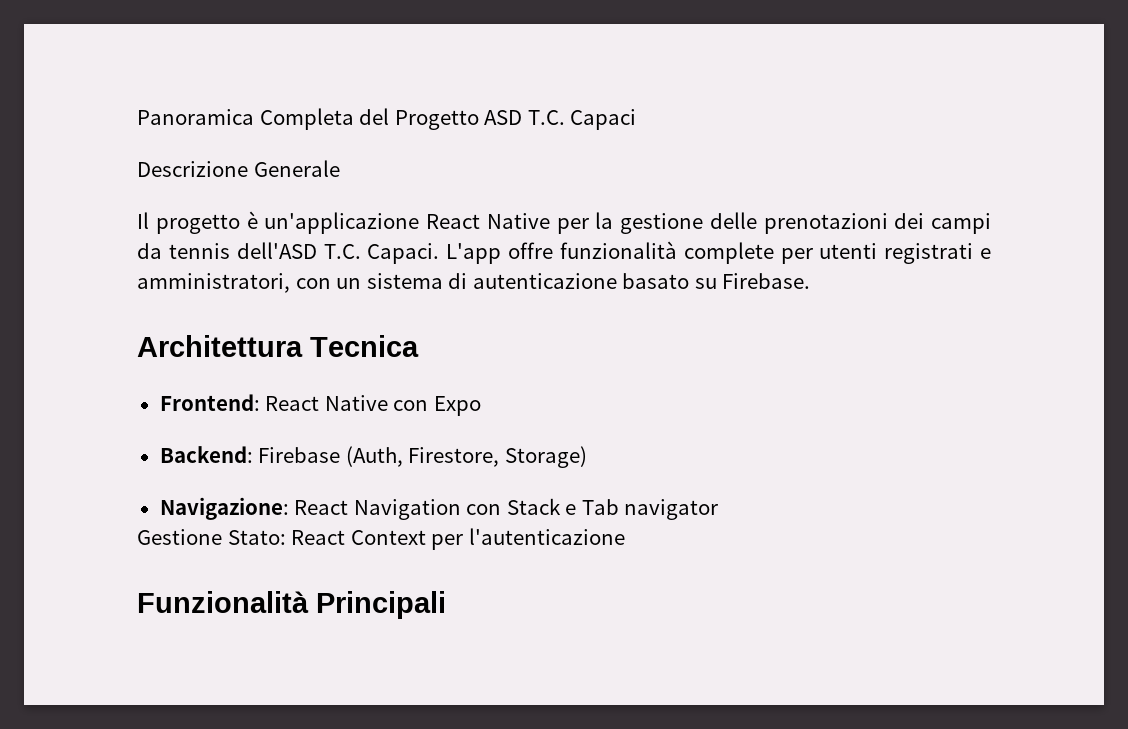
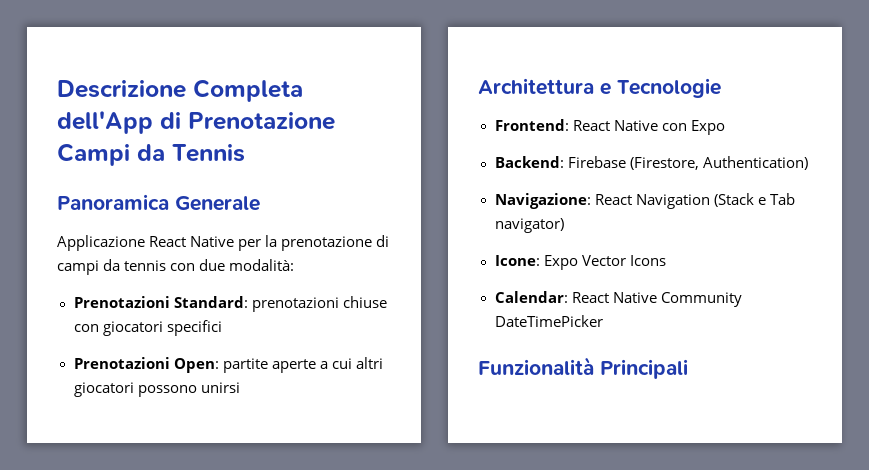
- Panoramica Completa del Progetto ASD T.C. Capaci
- Descrizione Generale
- Il progetto è un'applicazione React Native per la gestione delle prenotazioni dei campi da tennis dell'ASD T.C. Capaci. L'app offre funzionalità complete per utenti registrati e amministratori, con un sistema di autenticazione basato su Firebase.
+ Descrizione Completa dell'App di Prenotazione Campi da Tennis
+ Panoramica Generale
+ Applicazione React Native per la prenotazione di campi da tennis con due modalità:
+ Prenotazioni Standard: prenotazioni chiuse con giocatori specifici
+ Prenotazioni Open: partite aperte a cui altri giocatori possono unirsi
- Architettura Tecnica
+ Architettura e Tecnologie
- Backend: Firebase (Auth, Firestore, Storage)
+ Backend: Firebase (Firestore, Authentication)
- Navigazione: React Navigation con Stack e Tab navigator
- Gestione Stato: React Context per l'autenticazione
+ Navigazione: React Navigation (Stack e Tab navigator)
+ Icone: Expo Vector Icons
+ Calendar: React Native Community DateTimePicker

